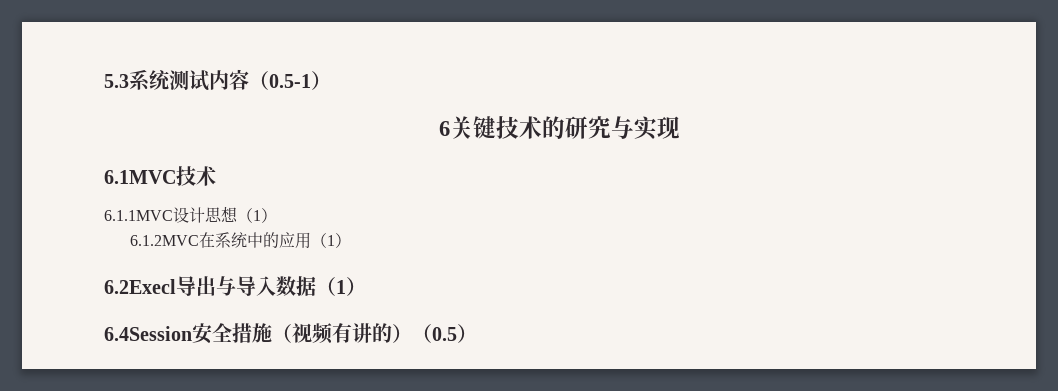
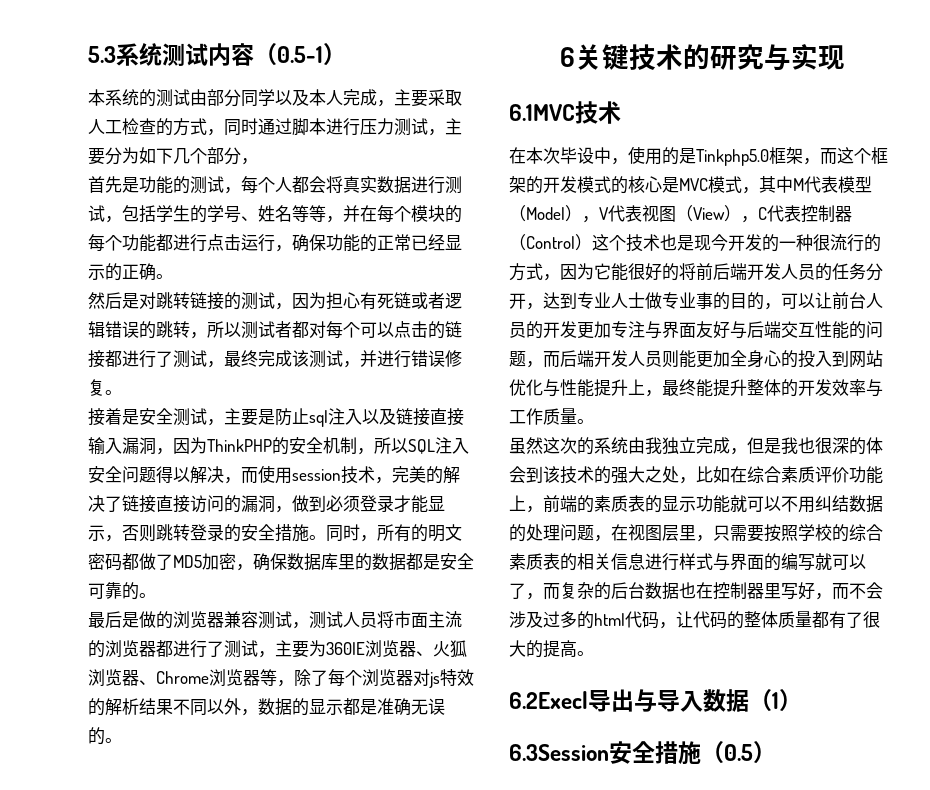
+ 本系统的测试由部分同学以及本人完成，主要采取人工检查的方式，同时通过脚本进行压力测试，主要分为如下几个部分，
+ 首先是功能的测试，每个人都会将真实数据进行测试，包括学生的学号、姓名等等，并在每个模块的每个功能都进行点击运行，确保功能的正常已经显示的正确。
+ 然后是对跳转链接的测试，因为担心有死链或者逻辑错误的跳转，所以测试者都对每个可以点击的链接都进行了测试，最终完成该测试，并进行错误修复。
+ 接着是安全测试，主要是防止sql注入以及链接直接输入漏洞，因为ThinkPHP的安全机制，所以SQL注入安全问题得以解决，而使用session技术，完美的解决了链接直接访问的漏洞，做到必须登录才能显示，否则跳转登录的安全措施。同时，所有的明文密码都做了MD5加密，确保数据库里的数据都是安全可靠的。
+ 最后是做的浏览器兼容测试，测试人员将市面主流的浏览器都进行了测试，主要为360IE浏览器、火狐浏览器、Chrome浏览器等，除了每个浏览器对js特效的解析结果不同以外，数据的显示都是准确无误的。
- 6.1.1MVC设计思想（1）
- 6.1.2MVC在系统中的应用（1）
+ 在本次毕设中，使用的是Tinkphp5.0框架，而这个框架的开发模式的核心是MVC模式，其中M代表模型（Model），V代表视图（View），C代表控制器（Control）这个技术也是现今开发的一种很流行的方式，因为它能很好的将前后端开发人员的任务分开，达到专业人士做专业事的目的，可以让前台人员的开发更加专注与界面友好与后端交互性能的问题，而后端开发人员则能更加全身心的投入到网站优化与性能提升上，最终能提升整体的开发效率与工作质量。
+ 虽然这次的系统由我独立完成，但是我也很深的体会到该技术的强大之处，比如在综合素质评价功能上，前端的素质表的显示功能就可以不用纠结数据的处理问题，在视图层里，只需要按照学校的综合素质表的相关信息进行样式与界面的编写就可以了，而复杂的后台数据也在控制器里写好，而不会涉及过多的html代码，让代码的整体质量都有了很大的提高。
- 6.4Session安全措施（视频有讲的）（0.5）
+ 6.3Session安全措施（0.5）

